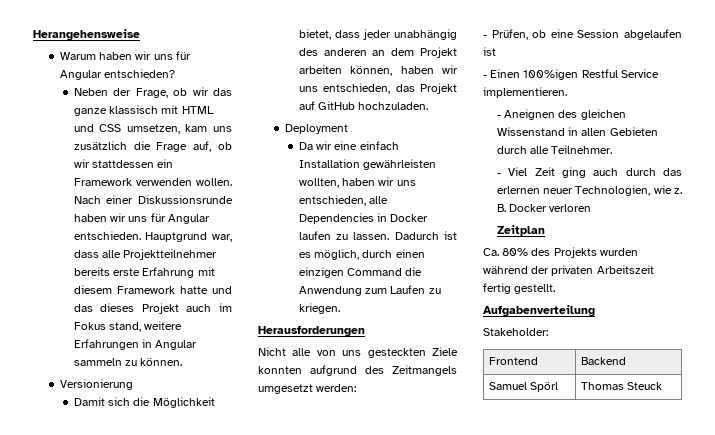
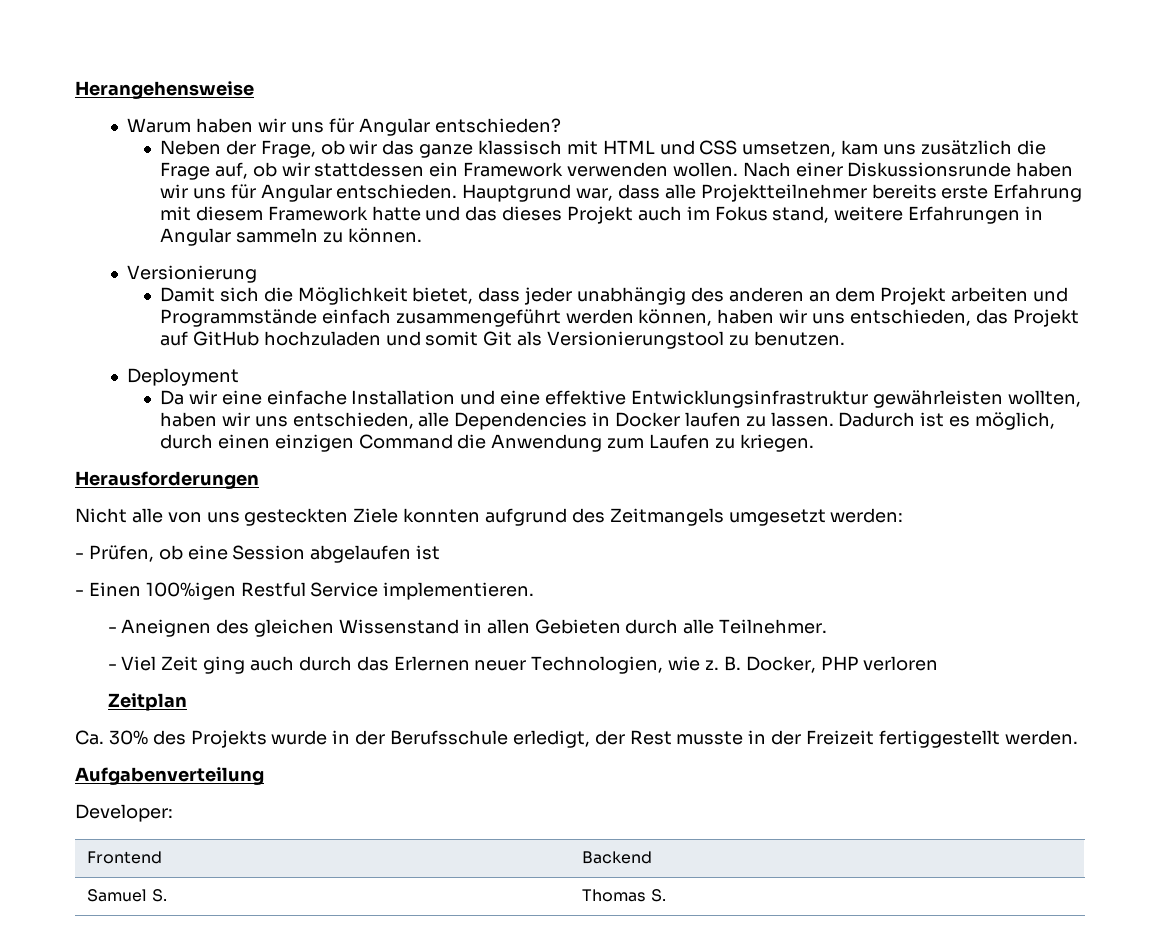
- Damit sich die Möglichkeit bietet, dass jeder unabhängig des anderen an dem Projekt arbeiten können, haben wir uns entschieden, das Projekt auf GitHub hochzuladen.
+ Damit sich die Möglichkeit bietet, dass jeder unabhängig des anderen an dem Projekt arbeiten und Programmstände einfach zusammengeführt werden können, haben wir uns entschieden, das Projekt auf GitHub hochzuladen und somit Git als Versionierungstool zu benutzen.
  Deployment
- Da wir eine einfach Installation gewährleisten wollten, haben wir uns entschieden, alle Dependencies in Docker laufen zu lassen.
+ Da wir eine einfache Installation und eine effektive Entwicklungsinfrastruktur gewährleisten wollten, haben wir uns entschieden, alle Dependencies in Docker laufen zu lassen.
- - Viel Zeit ging auch durch das erlernen neuer Technologien, wie z.
+ - Viel Zeit ging auch durch das Erlernen neuer Technologien, wie z.
- B. Docker verloren
+ B. Docker, PHP verloren
- Ca. 80% des Projekts wurden während der privaten Arbeitszeit fertig gestellt.
+ Ca. 30% des Projekts wurde in der Berufsschule erledigt, der Rest musste in der Freizeit fertiggestellt werden.
- Stakeholder:
+ Developer:
- Samuel Spörl | Thomas Steuck
+ Samuel S. | Thomas S.

